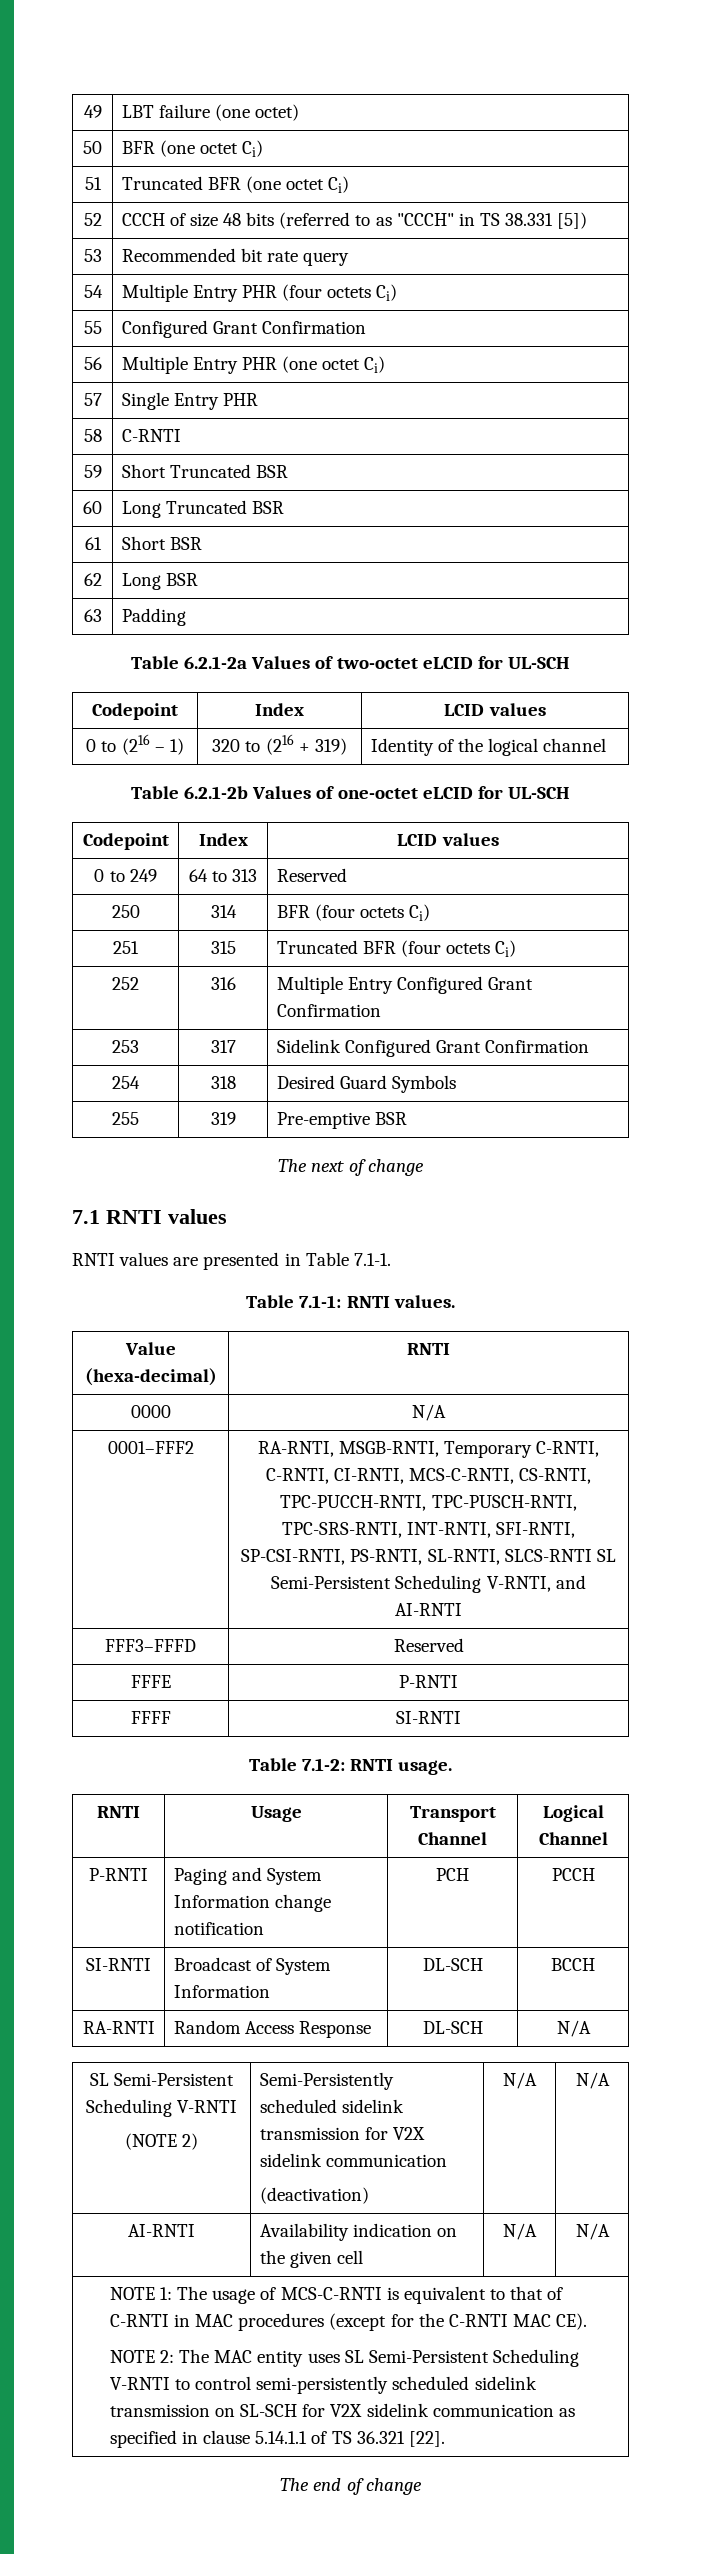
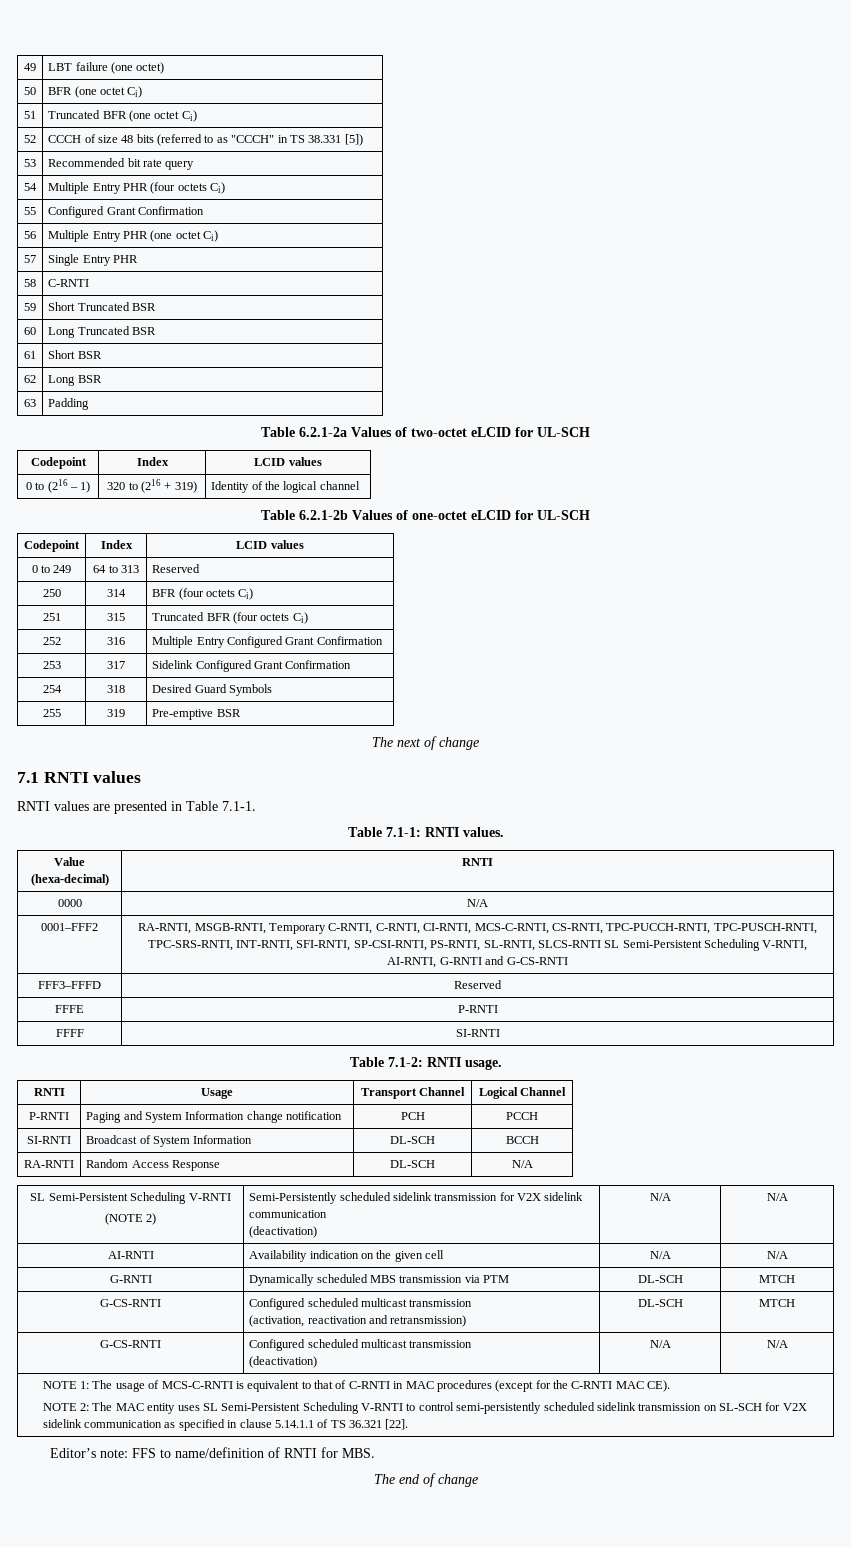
- 0001–FFF2 | RA-RNTI, MSGB-RNTI, Temporary C-RNTI, C-RNTI, CI-RNTI, MCS-C-RNTI, CS-RNTI, TPC-PUCCH-RNTI, TPC-PUSCH-RNTI, TPC-SRS-RNTI, INT-RNTI, SFI-RNTI, SP-CSI-RNTI, PS-RNTI, SL-RNTI, SLCS-RNTI SL Semi-Persistent Scheduling V-RNTI, and AI-RNTI
+ 0001–FFF2 | RA-RNTI, MSGB-RNTI, Temporary C-RNTI, C-RNTI, CI-RNTI, MCS-C-RNTI, CS-RNTI, TPC-PUCCH-RNTI, TPC-PUSCH-RNTI, TPC-SRS-RNTI, INT-RNTI, SFI-RNTI, SP-CSI-RNTI, PS-RNTI, SL-RNTI, SLCS-RNTI SL Semi-Persistent Scheduling V-RNTI, AI-RNTI, G-RNTI and G-CS-RNTI
+ G-RNTI | Dynamically scheduled MBS transmission via PTM | DL-SCH | MTCH
+ G-CS-RNTI | Configured scheduled multicast transmission
+ (activation, reactivation and retransmission) | DL-SCH | MTCH
+ G-CS-RNTI | Configured scheduled multicast transmission
+ (deactivation) | N/A | N/A
+ Editor’s note: FFS to name/definition of RNTI for MBS.

